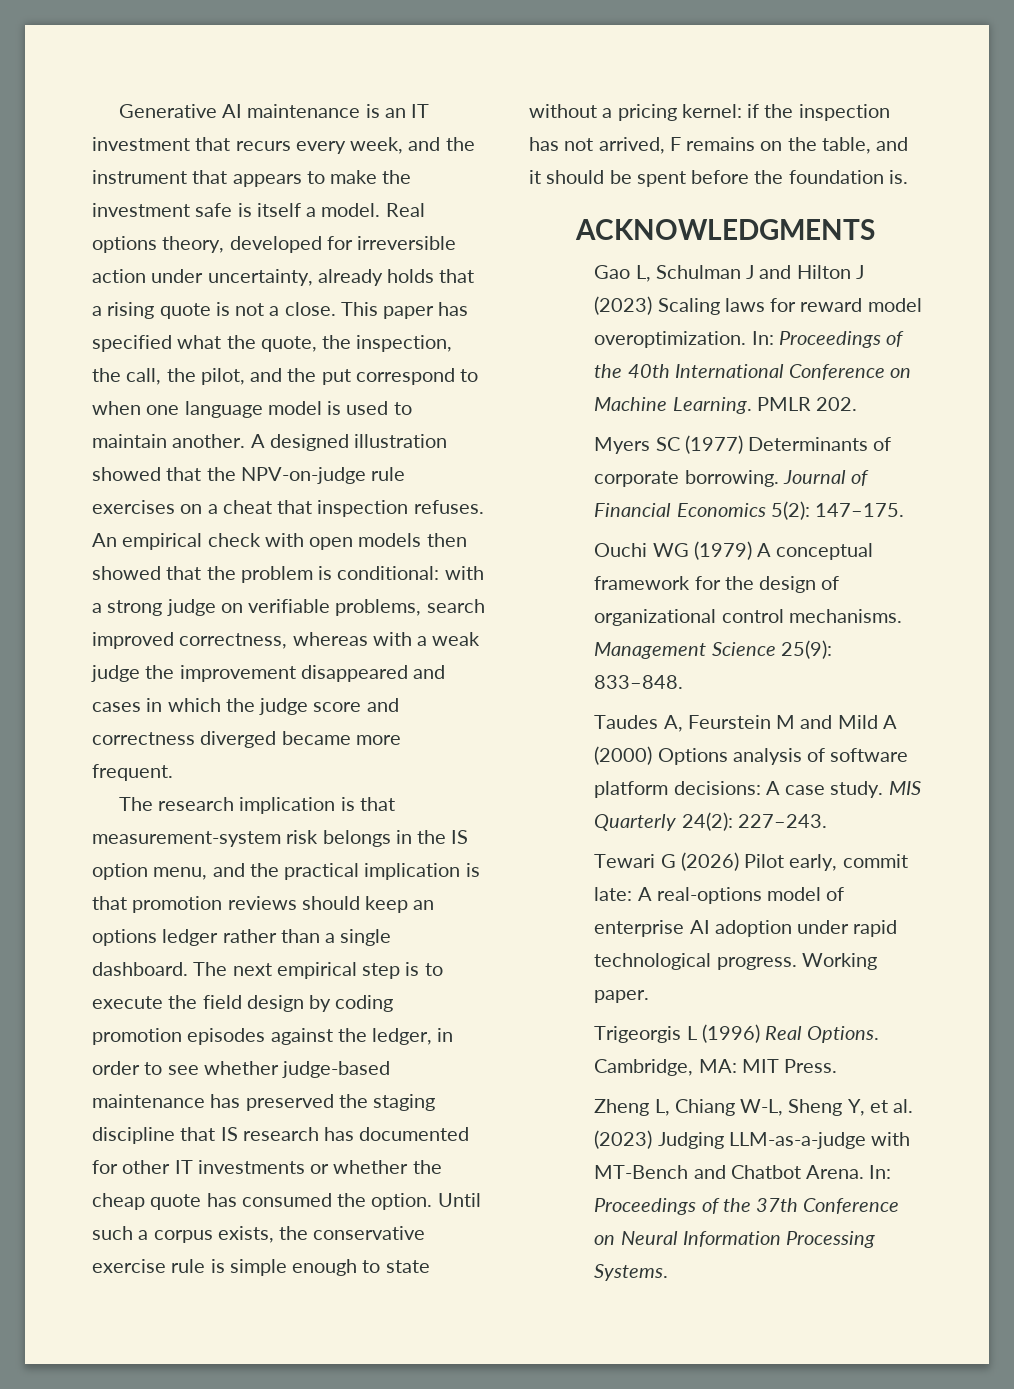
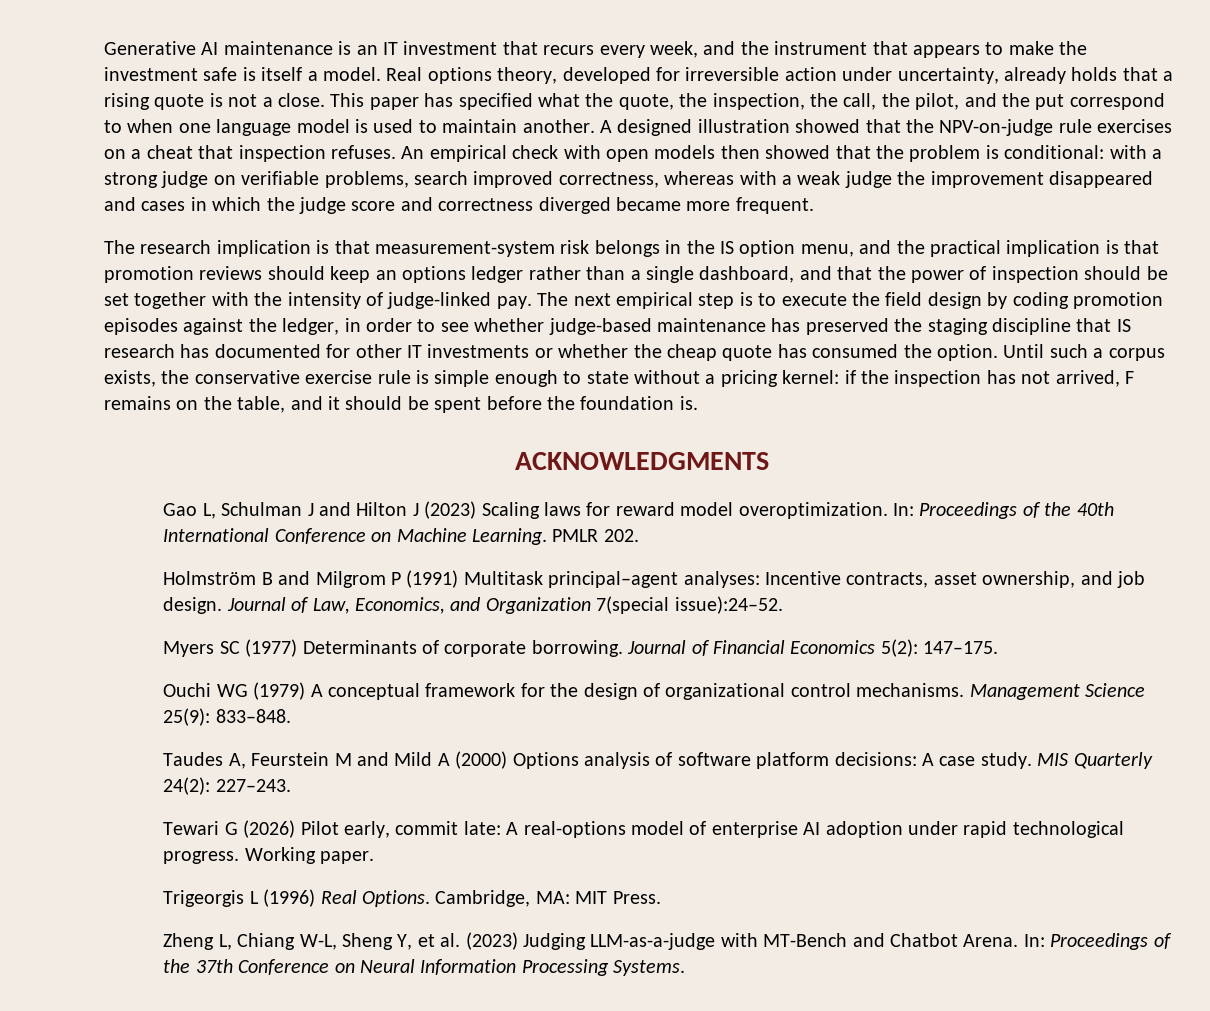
- The research implication is that measurement-system risk belongs in the IS option menu, and the practical implication is that promotion reviews should keep an options ledger rather than a single dashboard.
+ The research implication is that measurement-system risk belongs in the IS option menu, and the practical implication is that promotion reviews should keep an options ledger rather than a single dashboard, and that the power of inspection should be set together with the intensity of judge-linked pay.
+ Holmström B and Milgrom P (1991) Multitask principal–agent analyses: Incentive contracts, asset ownership, and job design. Journal of Law, Economics, and Organization 7(special issue):24–52.

